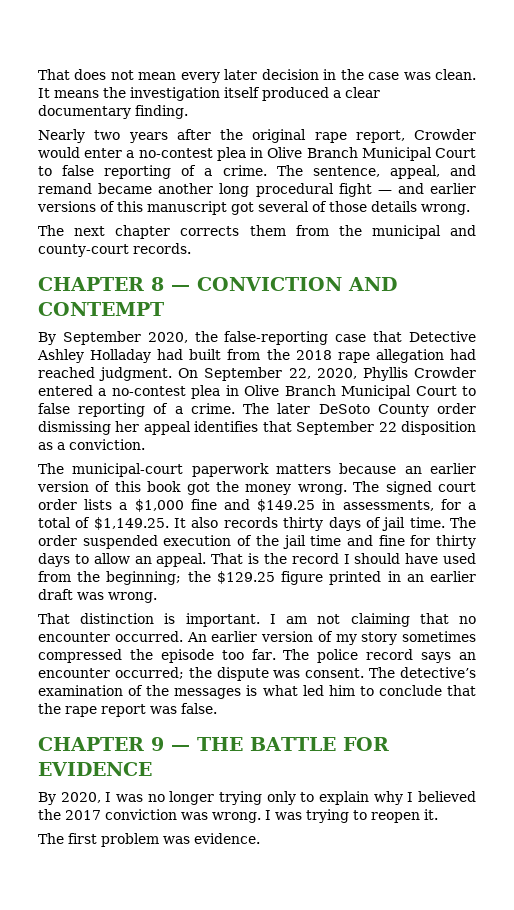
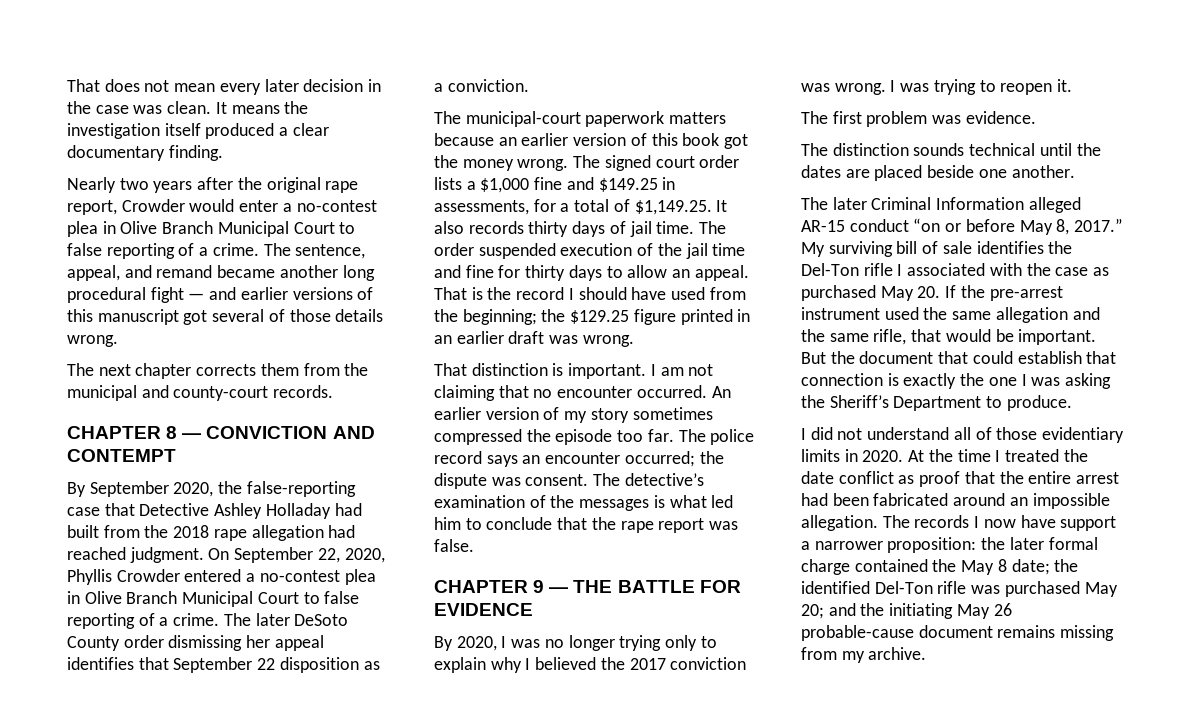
+ The distinction sounds technical until the dates are placed beside one another.
+ The later Criminal Information alleged AR-15 conduct “on or before May 8, 2017.” My surviving bill of sale identifies the Del-Ton rifle I associated with the case as purchased May 20. If the pre-arrest instrument used the same allegation and the same rifle, that would be important. But the document that could establish that connection is exactly the one I was asking the Sheriff’s Department to produce.
+ I did not understand all of those evidentiary limits in 2020. At the time I treated the date conflict as proof that the entire arrest had been fabricated around an impossible allegation. The records I now have support a narrower proposition: the later formal charge contained the May 8 date; the identified Del-Ton rifle was purchased May 20; and the initiating May 26 probable-cause document remains missing from my archive.

